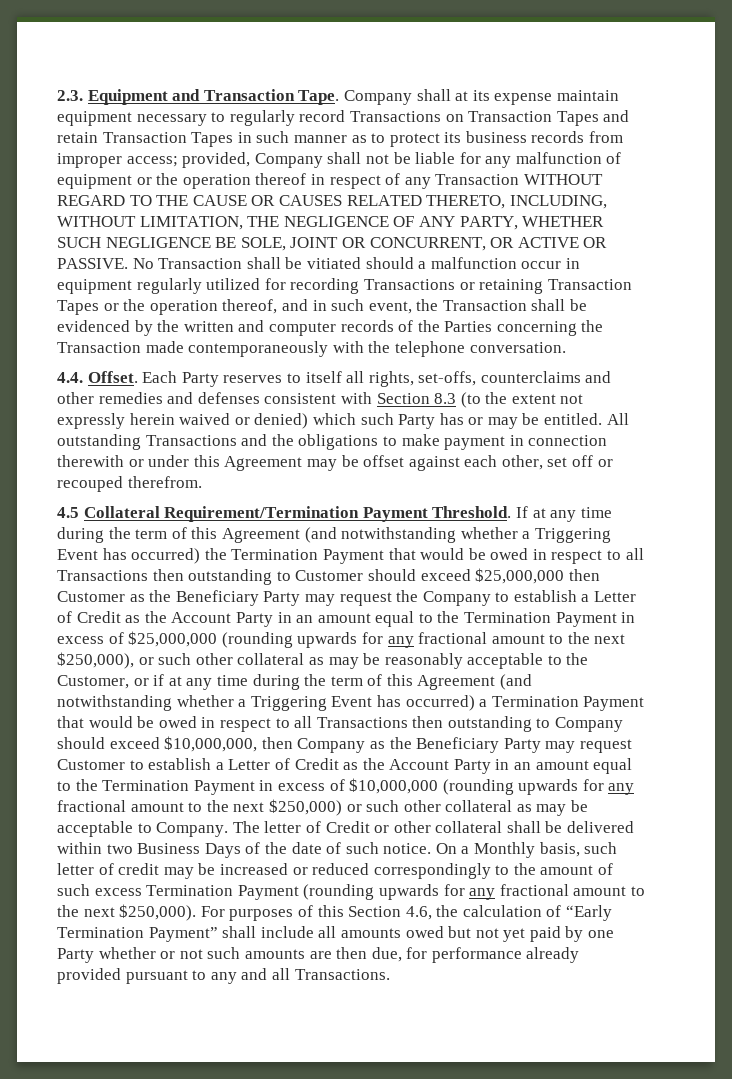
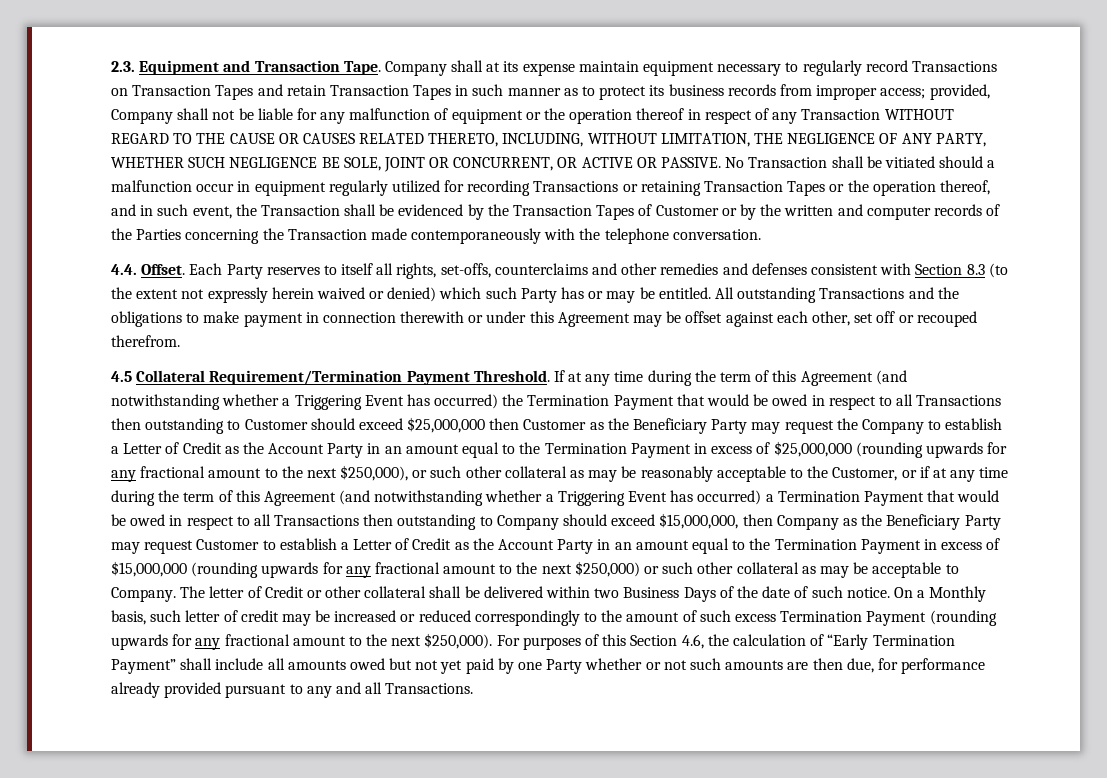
- No Transaction shall be vitiated should a malfunction occur in equipment regularly utilized for recording Transactions or retaining Transaction Tapes or the operation thereof, and in such event, the Transaction shall be evidenced by the written and computer records of the Parties concerning the Transaction made contemporaneously with the telephone conversation.
+ No Transaction shall be vitiated should a malfunction occur in equipment regularly utilized for recording Transactions or retaining Transaction Tapes or the operation thereof, and in such event, the Transaction shall be evidenced by the Transaction Tapes of Customer or by the written and computer records of the Parties concerning the Transaction made contemporaneously with the telephone conversation.
- If at any time during the term of this Agreement (and notwithstanding whether a Triggering Event has occurred) the Termination Payment that would be owed in respect to all Transactions then outstanding to Customer should exceed $25,000,000 then Customer as the Beneficiary Party may request the Company to establish a Letter of Credit as the Account Party in an amount equal to the Termination Payment in excess of $25,000,000 (rounding upwards for any fractional amount to the next $250,000), or such other collateral as may be reasonably acceptable to the Customer, or if at any time during the term of this Agreement (and notwithstanding whether a Triggering Event has occurred) a Termination Payment that would be owed in respect to all Transactions then outstanding to Company should exceed $10,000,000, then Company as the Beneficiary Party may request Customer to establish a Letter of Credit as the Account Party in an amount equal to the Termination Payment in excess of $10,000,000 (rounding upwards for any fractional amount to the next $250,000) or such other collateral as may be acceptable to Company.
+ If at any time during the term of this Agreement (and notwithstanding whether a Triggering Event has occurred) the Termination Payment that would be owed in respect to all Transactions then outstanding to Customer should exceed $25,000,000 then Customer as the Beneficiary Party may request the Company to establish a Letter of Credit as the Account Party in an amount equal to the Termination Payment in excess of $25,000,000 (rounding upwards for any fractional amount to the next $250,000), or such other collateral as may be reasonably acceptable to the Customer, or if at any time during the term of this Agreement (and notwithstanding whether a Triggering Event has occurred) a Termination Payment that would be owed in respect to all Transactions then outstanding to Company should exceed $15,000,000, then Company as the Beneficiary Party may request Customer to establish a Letter of Credit as the Account Party in an amount equal to the Termination Payment in excess of $15,000,000 (rounding upwards for any fractional amount to the next $250,000) or such other collateral as may be acceptable to Company.

